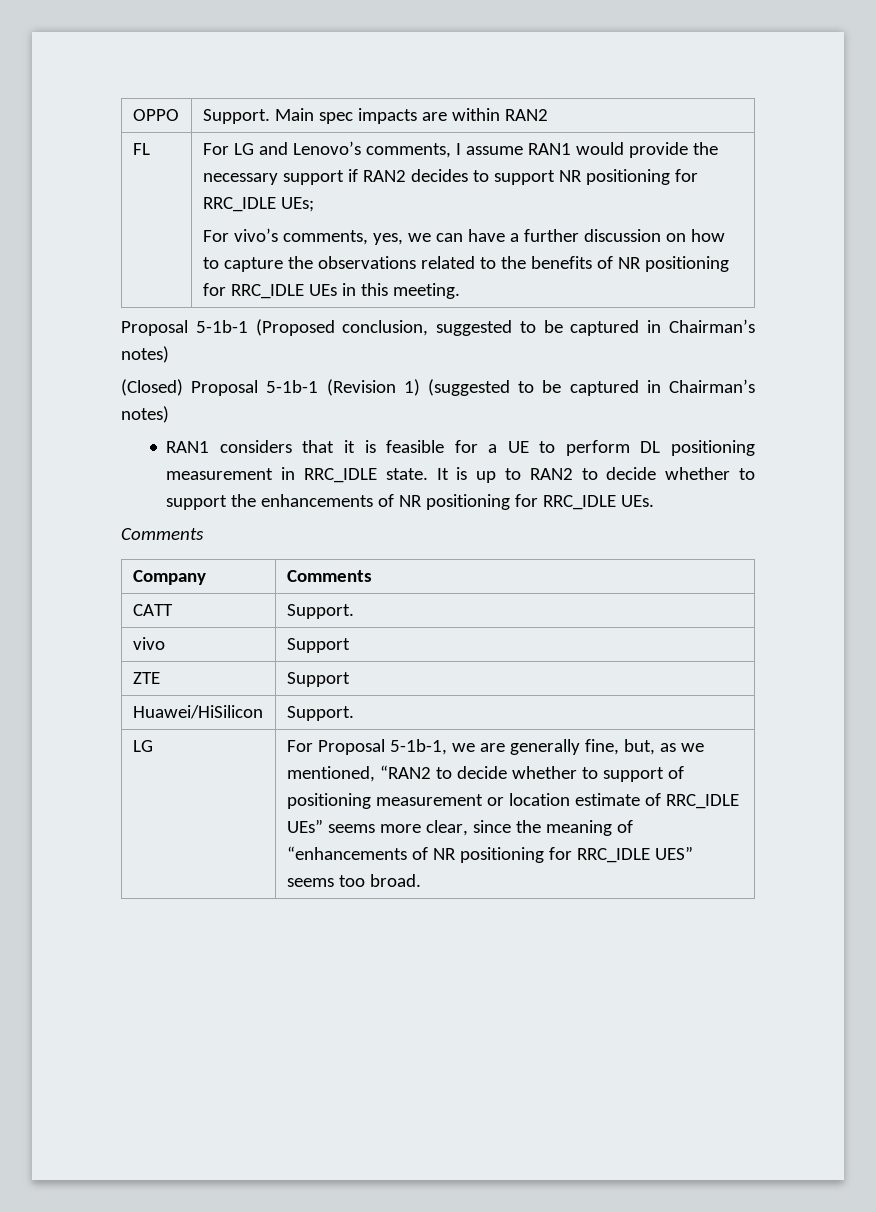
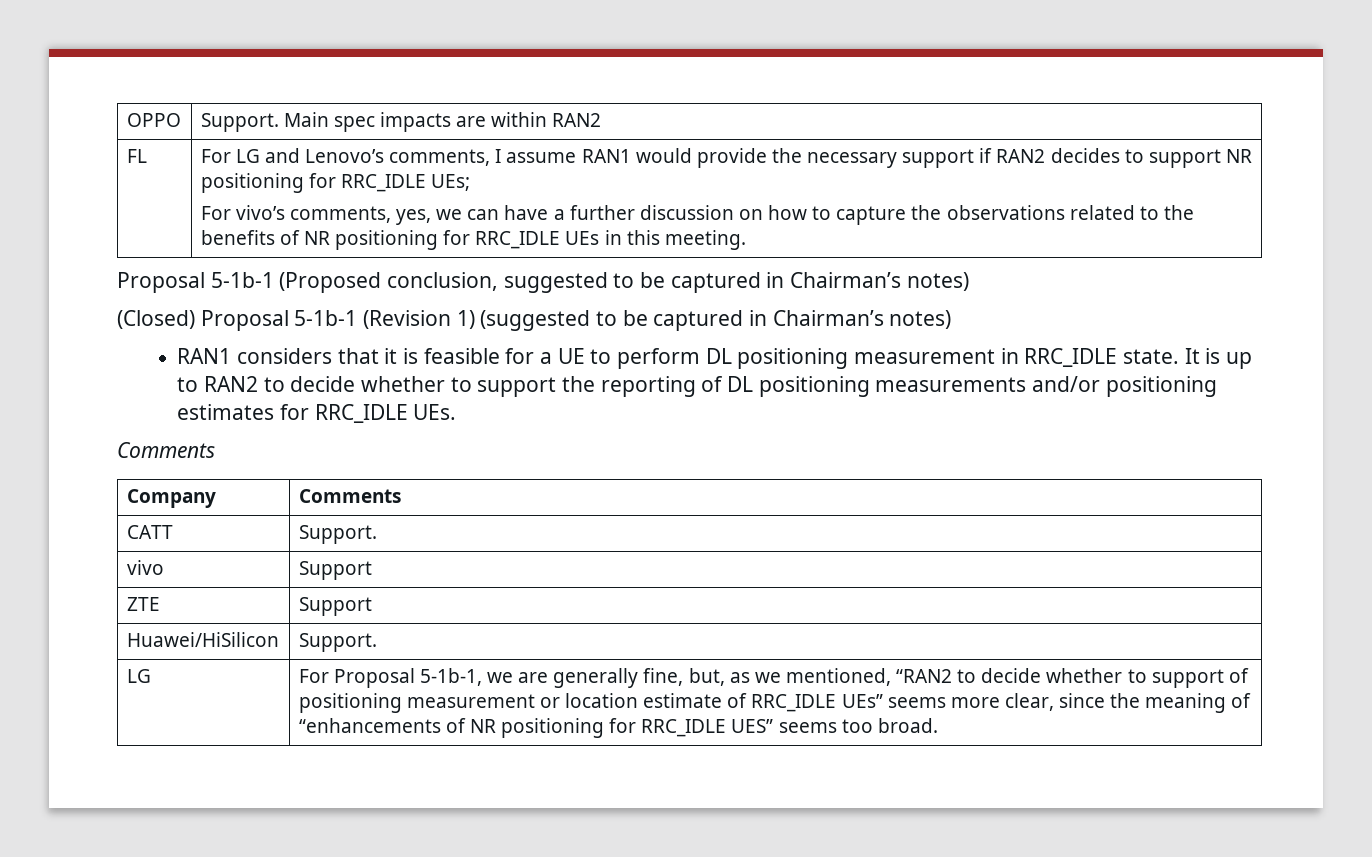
- It is up to RAN2 to decide whether to support the enhancements of NR positioning for RRC_IDLE UEs.
+ It is up to RAN2 to decide whether to support the reporting of DL positioning measurements and/or positioning estimates for RRC_IDLE UEs.

